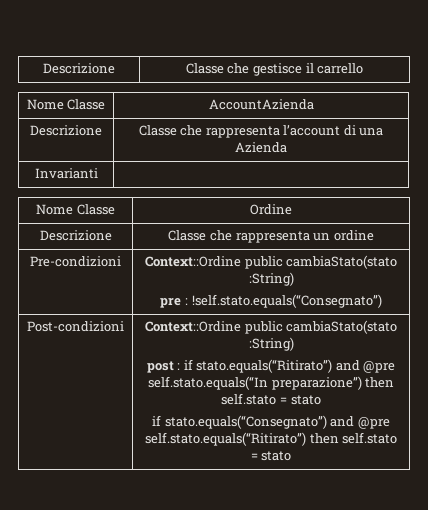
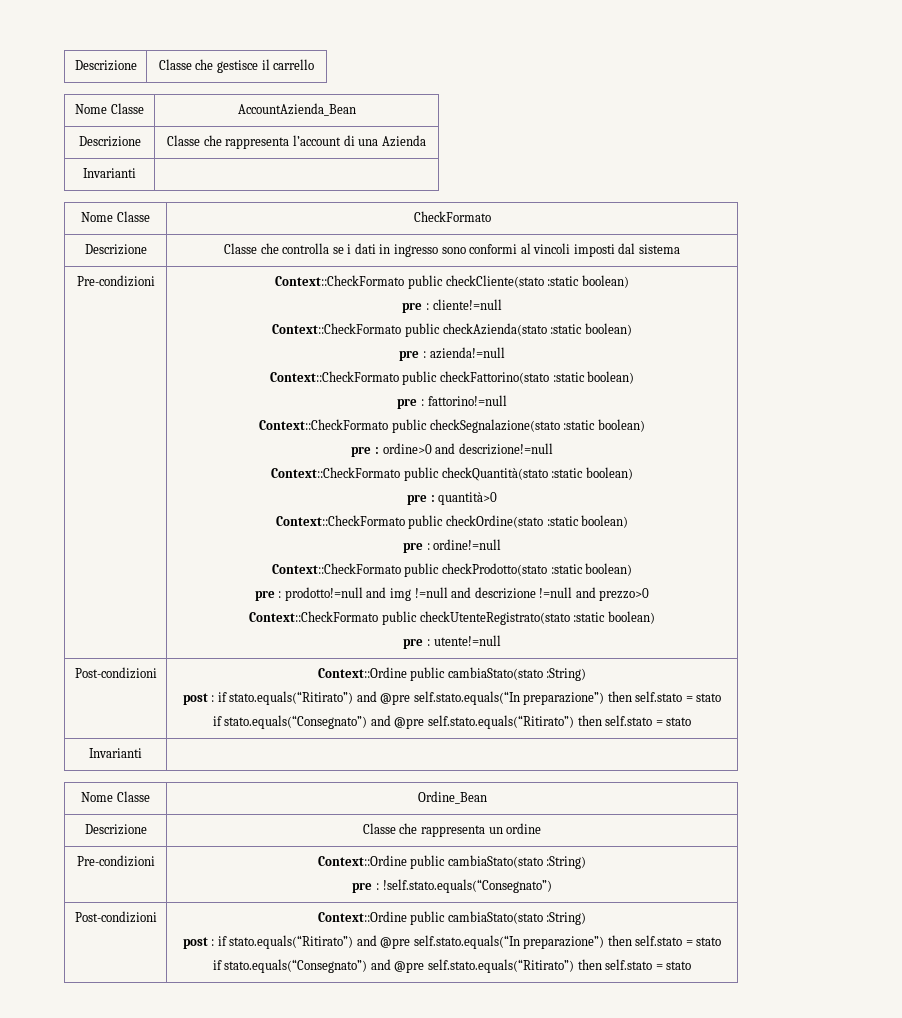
- Nome Classe | AccountAzienda
+ Nome Classe | AccountAzienda_Bean
- Nome Classe | Ordine
+ Nome Classe | CheckFormato
+ Descrizione | Classe che controlla se i dati in ingresso sono conformi al vincoli imposti dal sistema
+ Pre-condizioni | Context::CheckFormato public checkCliente(stato :static boolean)
+ pre : cliente!=null
+ Context::CheckFormato public checkAzienda(stato :static boolean)
+ pre : azienda!=null
+ Context::CheckFormato public checkFattorino(stato :static boolean)
+ pre : fattorino!=null
+ Context::CheckFormato public checkSegnalazione(stato :static boolean)
+ pre : ordine>0 and descrizione!=null
+ Context::CheckFormato public checkQuantità(stato :static boolean)
+ pre : quantità>0
+ Context::CheckFormato public checkOrdine(stato :static boolean)
+ pre : ordine!=null
+ Context::CheckFormato public checkProdotto(stato :static boolean)
+ pre : prodotto!=null and img !=null and descrizione !=null and prezzo>0
+ Context::CheckFormato public checkUtenteRegistrato(stato :static boolean)
+ pre : utente!=null
+ Post-condizioni | Context::Ordine public cambiaStato(stato :String)
+ post : if stato.equals(“Ritirato”) and @pre self.stato.equals(“In preparazione”) then self.stato = stato
+ if stato.equals(“Consegnato”) and @pre self.stato.equals(“Ritirato”) then self.stato = stato
+ Invarianti |
+ Nome Classe | Ordine_Bean

